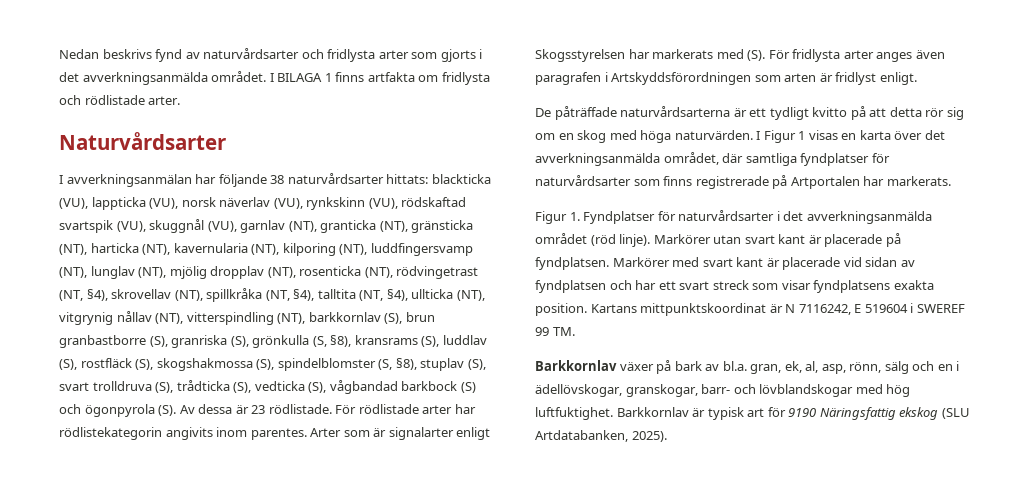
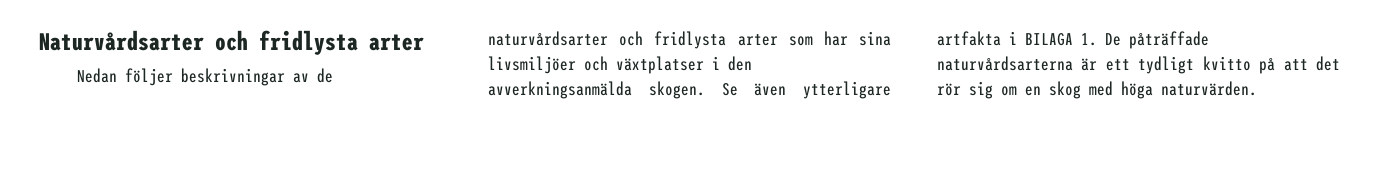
- Nedan beskrivs fynd av naturvårdsarter och fridlysta arter som gjorts i det avverkningsanmälda området. I BILAGA 1 finns artfakta om fridlysta och rödlistade arter.
- Naturvårdsarter
- I avverkningsanmälan har följande 38 naturvårdsarter hittats: blackticka (VU), lappticka (VU), norsk näverlav (VU), rynkskinn (VU), rödskaftad svartspik (VU), skuggnål (VU), garnlav (NT), granticka (NT), gränsticka (NT), harticka (NT), kavernularia (NT), kilporing (NT), luddfingersvamp (NT), lunglav (NT), mjölig dropplav (NT), rosenticka (NT), rödvingetrast (NT, §4), skrovellav (NT), spillkråka (NT, §4), talltita (NT, §4), ullticka (NT), vitgrynig nållav (NT), vitterspindling (NT), barkkornlav (S), brun granbastborre (S), granriska (S), grönkulla (S, §8), kransrams (S), luddlav (S), rostfläck (S), skogshakmossa (S), spindelblomster (S, §8), stuplav (S), svart trolldruva (S), trådticka (S), vedticka (S), vågbandad barkbock (S) och ögonpyrola (S). Av dessa är 23 rödlistade. För rödlistade arter har rödlistekategorin angivits inom parentes. Arter som är signalarter enligt Skogsstyrelsen har markerats med (S). För fridlysta arter anges även paragrafen i Artskyddsförordningen som arten är fridlyst enligt.
- De påträffade naturvårdsarterna är ett tydligt kvitto på att detta rör sig om en skog med höga naturvärden. I Figur 1 visas en karta över det avverkningsanmälda området, där samtliga fyndplatser för naturvårdsarter som finns registrerade på Artportalen har markerats.
- Figur 1. Fyndplatser för naturvårdsarter i det avverkningsanmälda området (röd linje). Markörer utan svart kant är placerade på fyndplatsen. Markörer med svart kant är placerade vid sidan av fyndplatsen och har ett svart streck som visar fyndplatsens exakta position. Kartans mittpunktskoordinat är N 7116242, E 519604 i SWEREF 99 TM.
- Barkkornlav växer på bark av bl.a. gran, ek, al, asp, rönn, sälg och en i ädellövskogar, granskogar, barr- och lövblandskogar med hög luftfuktighet. Barkkornlav är typisk art för 9190 Näringsfattig ekskog (SLU Artdatabanken, 2025).
+ Naturvårdsarter och fridlysta arter
+ Nedan följer beskrivningar av de naturvårdsarter och fridlysta arter som har sina livsmiljöer och växtplatser i den avverkningsanmälda skogen. Se även ytterligare artfakta i BILAGA 1. De påträffade naturvårdsarterna är ett tydligt kvitto på att det rör sig om en skog med höga naturvärden.

